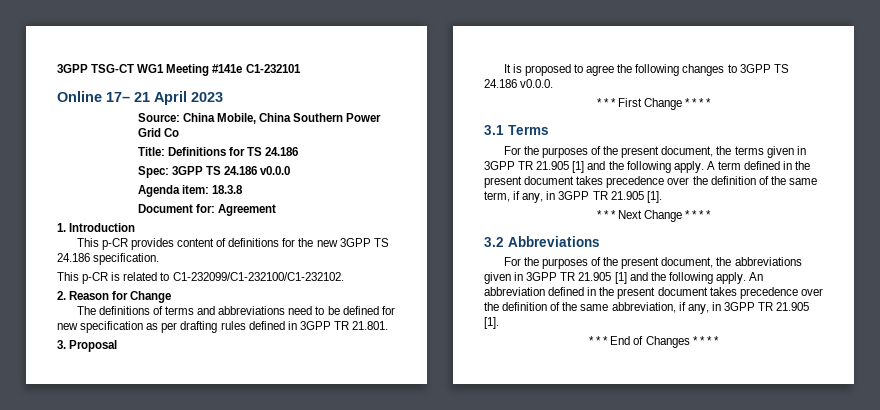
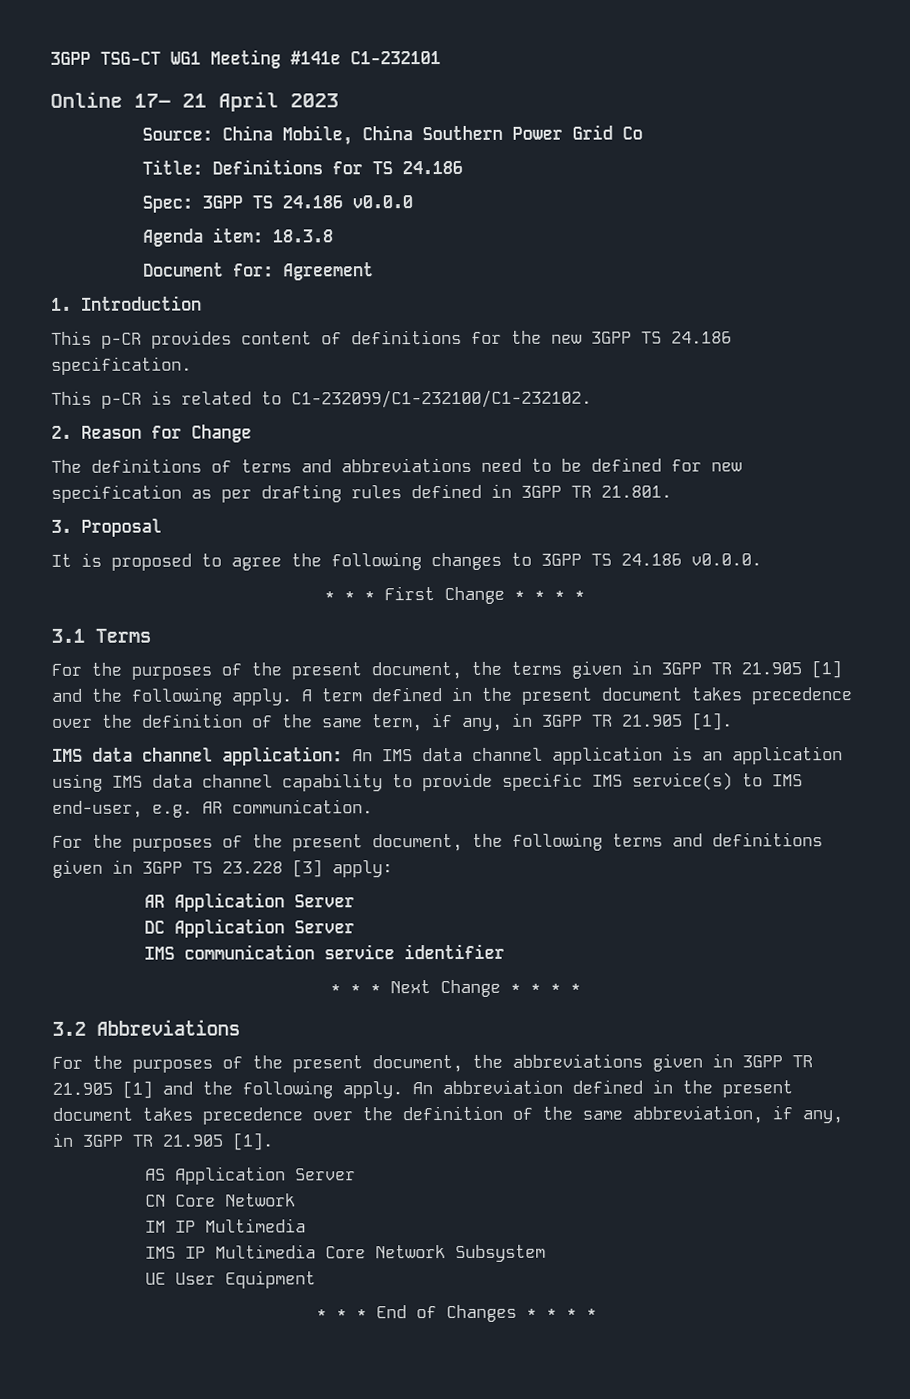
+ IMS data channel application: An IMS data channel application is an application using IMS data channel capability to provide specific IMS service(s) to IMS end-user, e.g. AR communication.
+ For the purposes of the present document, the following terms and definitions given in 3GPP TS 23.228 [3] apply:
+ AR Application Server
+ DC Application Server
+ IMS communication service identifier
+ AS Application Server
+ CN Core Network
+ IM IP Multimedia
+ IMS IP Multimedia Core Network Subsystem
+ UE User Equipment

